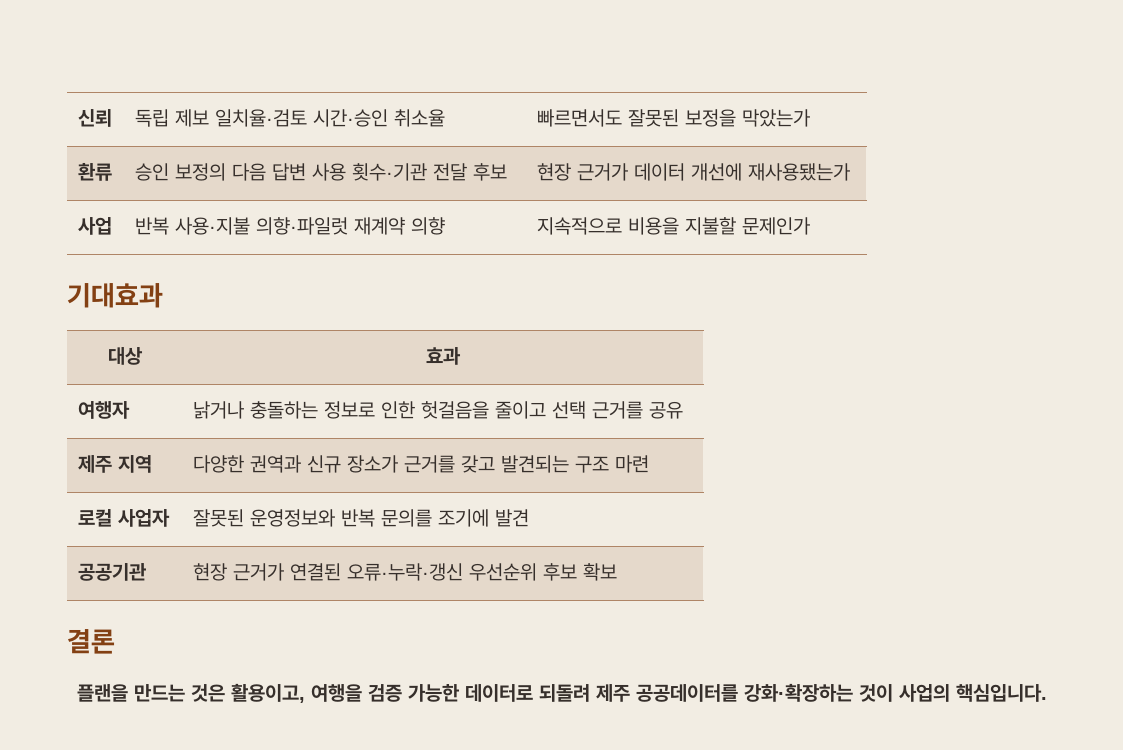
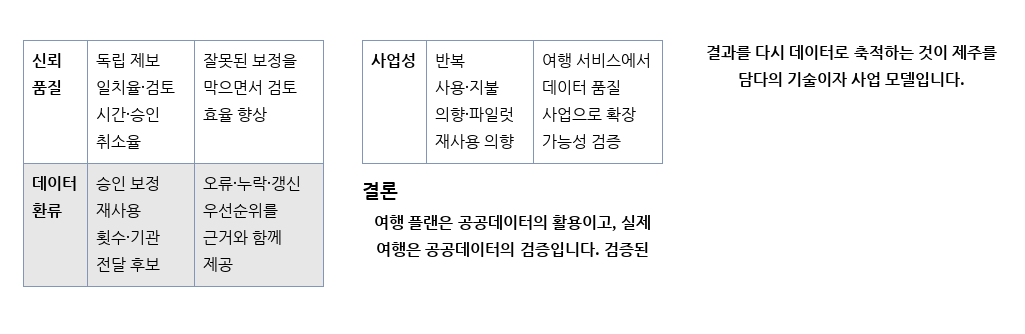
- 신뢰 | 독립 제보 일치율·검토 시간·승인 취소율 | 빠르면서도 잘못된 보정을 막았는가
- 환류 | 승인 보정의 다음 답변 사용 횟수·기관 전달 후보 | 현장 근거가 데이터 개선에 재사용됐는가
- 사업 | 반복 사용·지불 의향·파일럿 재계약 의향 | 지속적으로 비용을 지불할 문제인가
- 기대효과
- 대상 | 효과
- 여행자 | 낡거나 충돌하는 정보로 인한 헛걸음을 줄이고 선택 근거를 공유
- 제주 지역 | 다양한 권역과 신규 장소가 근거를 갖고 발견되는 구조 마련
- 로컬 사업자 | 잘못된 운영정보와 반복 문의를 조기에 발견
- 공공기관 | 현장 근거가 연결된 오류·누락·갱신 우선순위 후보 확보
+ 신뢰 품질 | 독립 제보 일치율·검토 시간·승인 취소율 | 잘못된 보정을 막으면서 검토 효율 향상
+ 데이터 환류 | 승인 보정 재사용 횟수·기관 전달 후보 | 오류·누락·갱신 우선순위를 근거와 함께 제공
+ 사업성 | 반복 사용·지불 의향·파일럿 재사용 의향 | 여행 서비스에서 데이터 품질 사업으로 확장 가능성 검증
  결론
- 플랜을 만드는 것은 활용이고, 여행을 검증 가능한 데이터로 되돌려 제주 공공데이터를 강화·확장하는 것이 사업의 핵심입니다.
+ 여행 플랜은 공공데이터의 활용이고, 실제 여행은 공공데이터의 검증입니다. 검증된 결과를 다시 데이터로 축적하는 것이 제주를 담다의 기술이자 사업 모델입니다.

